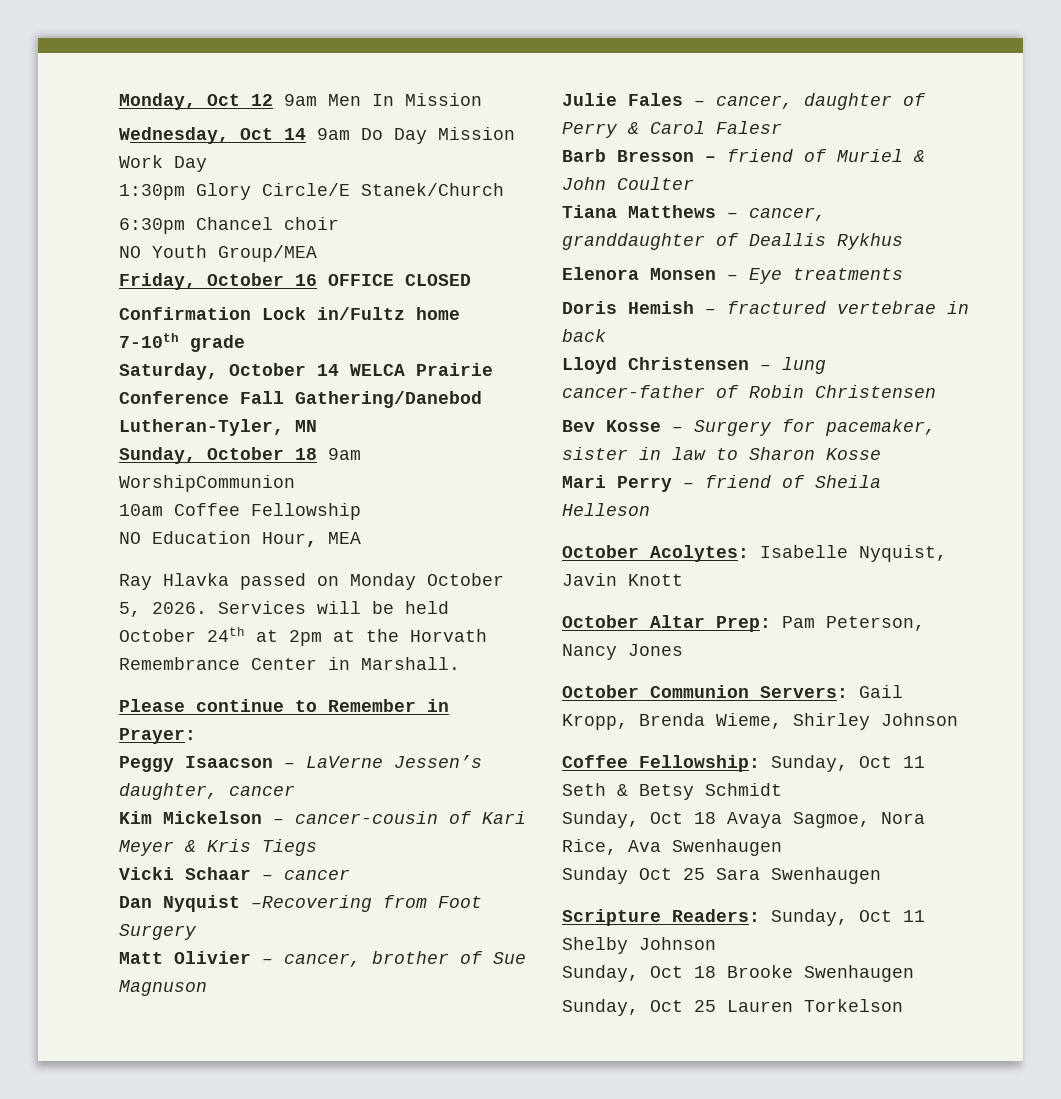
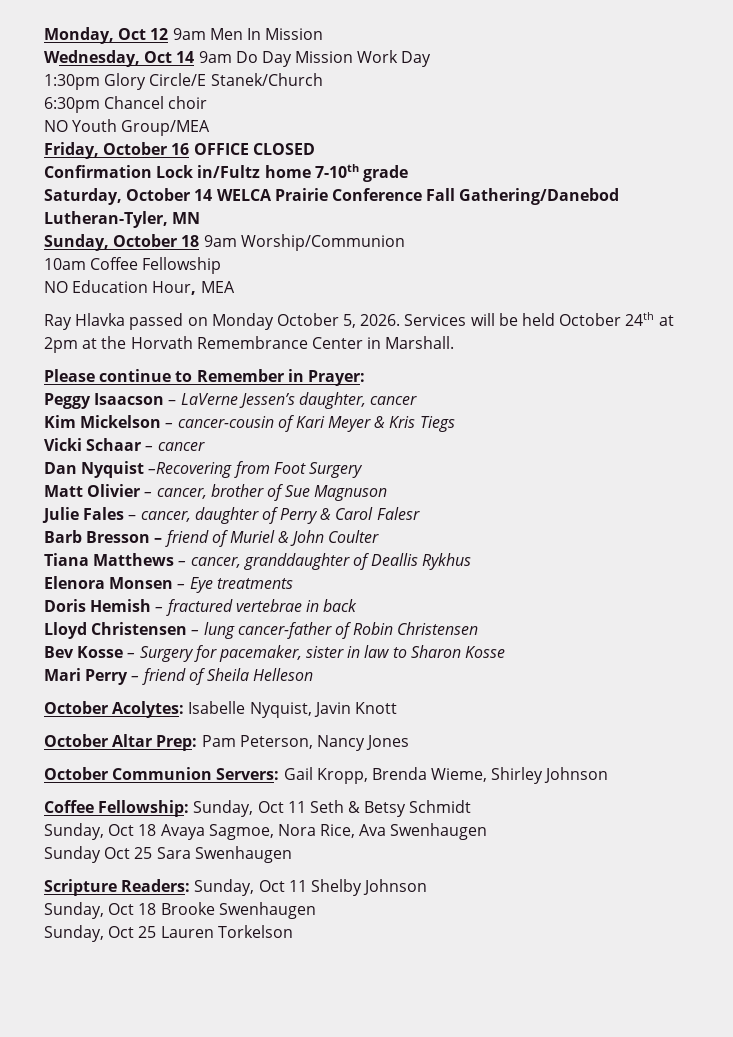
- Sunday, October 18 9am WorshipCommunion
+ Sunday, October 18 9am Worship/Communion

